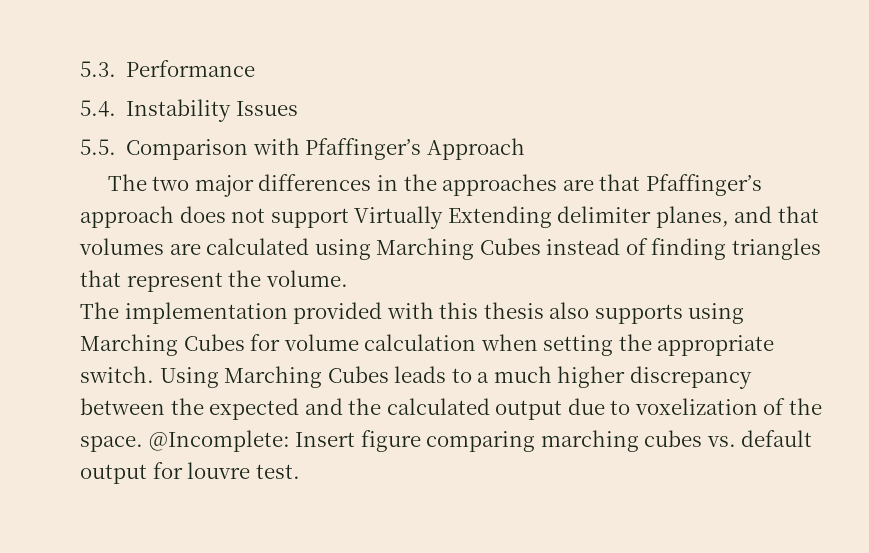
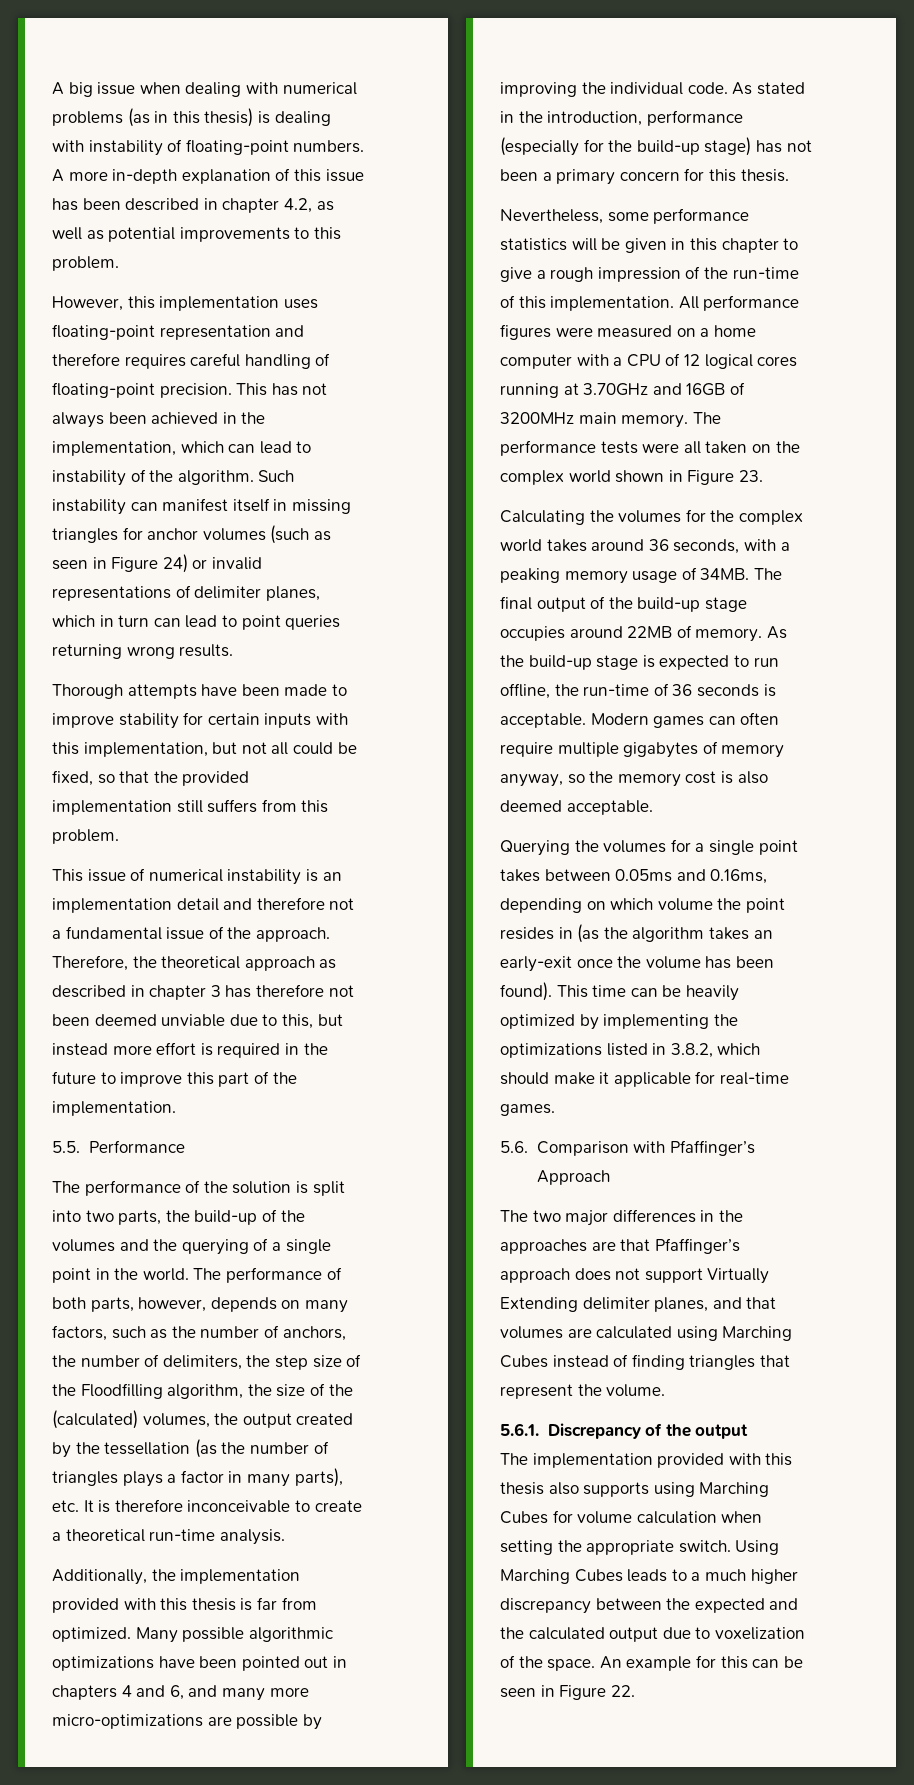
- 5.3. Performance
- 5.4. Instability Issues
- 5.5. Comparison with Pfaffinger’s Approach
+ A big issue when dealing with numerical problems (as in this thesis) is dealing with instability of floating-point numbers. A more in-depth explanation of this issue has been described in chapter 4.2, as well as potential improvements to this problem.
+ However, this implementation uses floating-point representation and therefore requires careful handling of floating-point precision. This has not always been achieved in the implementation, which can lead to instability of the algorithm. Such instability can manifest itself in missing triangles for anchor volumes (such as seen in Figure 24) or invalid representations of delimiter planes, which in turn can lead to point queries returning wrong results.
+ Thorough attempts have been made to improve stability for certain inputs with this implementation, but not all could be fixed, so that the provided implementation still suffers from this problem.
+ This issue of numerical instability is an implementation detail and therefore not a fundamental issue of the approach. Therefore, the theoretical approach as described in chapter 3 has therefore not been deemed unviable due to this, but instead more effort is required in the future to improve this part of the implementation.
+ 5.5. Performance
+ The performance of the solution is split into two parts, the build-up of the volumes and the querying of a single point in the world. The performance of both parts, however, depends on many factors, such as the number of anchors, the number of delimiters, the step size of the Floodfilling algorithm, the size of the (calculated) volumes, the output created by the tessellation (as the number of triangles plays a factor in many parts), etc. It is therefore inconceivable to create a theoretical run-time analysis.
+ Additionally, the implementation provided with this thesis is far from optimized. Many possible algorithmic optimizations have been pointed out in chapters 4 and 6, and many more micro-optimizations are possible by improving the individual code. As stated in the introduction, performance (especially for the build-up stage) has not been a primary concern for this thesis.
+ Nevertheless, some performance statistics will be given in this chapter to give a rough impression of the run-time of this implementation. All performance figures were measured on a home computer with a CPU of 12 logical cores running at 3.70GHz and 16GB of 3200MHz main memory. The performance tests were all taken on the complex world shown in Figure 23.
+ Calculating the volumes for the complex world takes around 36 seconds, with a peaking memory usage of 34MB. The final output of the build-up stage occupies around 22MB of memory. As the build-up stage is expected to run offline, the run-time of 36 seconds is acceptable. Modern games can often require multiple gigabytes of memory anyway, so the memory cost is also deemed acceptable.
+ Querying the volumes for a single point takes between 0.05ms and 0.16ms, depending on which volume the point resides in (as the algorithm takes an early-exit once the volume has been found). This time can be heavily optimized by implementing the optimizations listed in 3.8.2, which should make it applicable for real-time games.
+ 5.6. Comparison with Pfaffinger’s Approach
+ 5.6.1. Discrepancy of the output
- @Incomplete: Insert figure comparing marching cubes vs. default output for louvre test.
+ An example for this can be seen in Figure 22.

